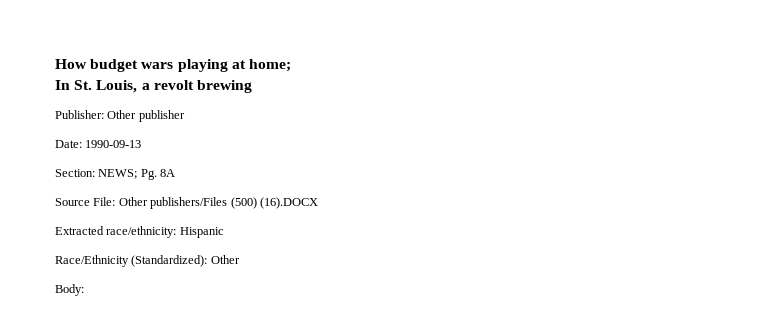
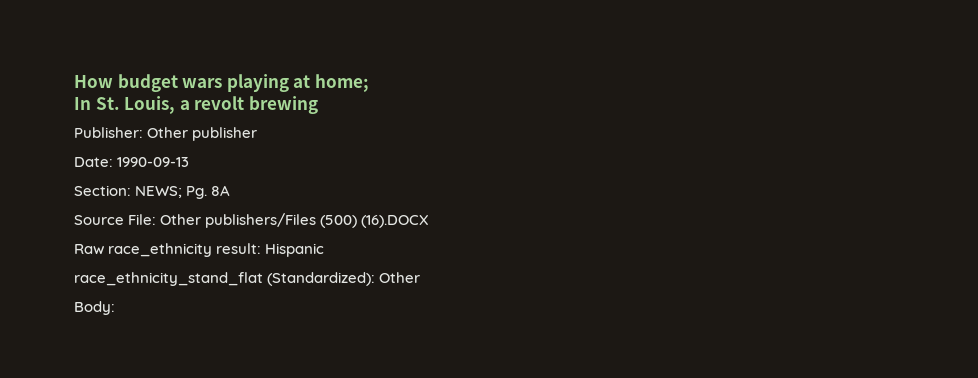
- Extracted race/ethnicity: Hispanic
+ Raw race_ethnicity result: Hispanic
- Race/Ethnicity (Standardized): Other
+ race_ethnicity_stand_flat (Standardized): Other

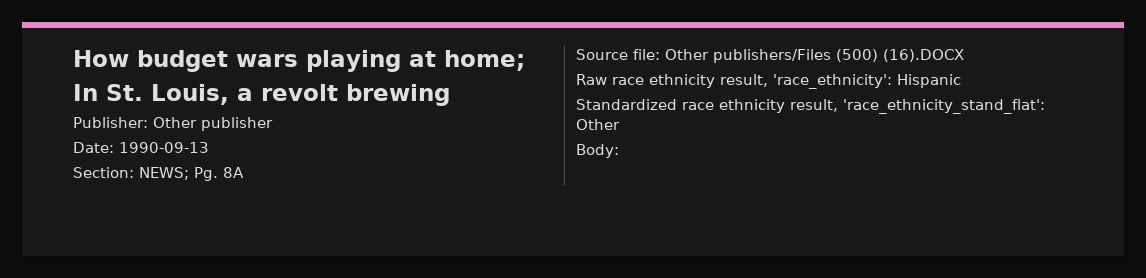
- Source File: Other publishers/Files (500) (16).DOCX
+ Source file: Other publishers/Files (500) (16).DOCX
- Raw race_ethnicity result: Hispanic
- race_ethnicity_stand_flat (Standardized): Other
+ Raw race ethnicity result, 'race_ethnicity': Hispanic
+ Standardized race ethnicity result, 'race_ethnicity_stand_flat': Other

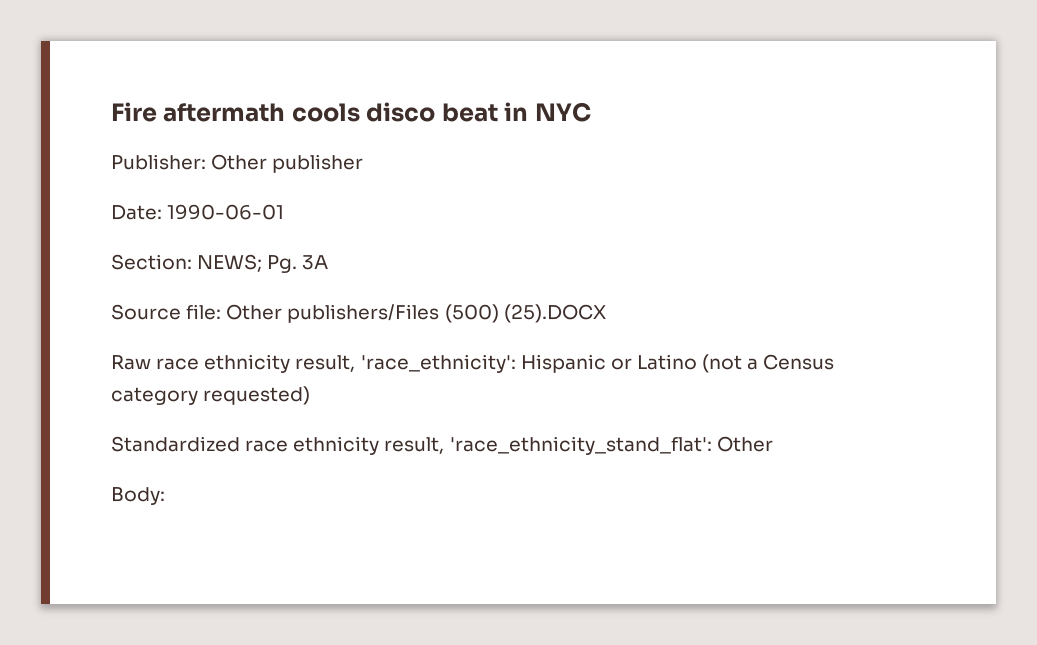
- How budget wars playing at home;
- In St. Louis, a revolt brewing
+ Fire aftermath cools disco beat in NYC
- Date: 1990-09-13
+ Date: 1990-06-01
- Section: NEWS; Pg. 8A
+ Section: NEWS; Pg. 3A
- Source file: Other publishers/Files (500) (16).DOCX
+ Source file: Other publishers/Files (500) (25).DOCX
- Raw race ethnicity result, 'race_ethnicity': Hispanic
+ Raw race ethnicity result, 'race_ethnicity': Hispanic or Latino (not a Census category requested)

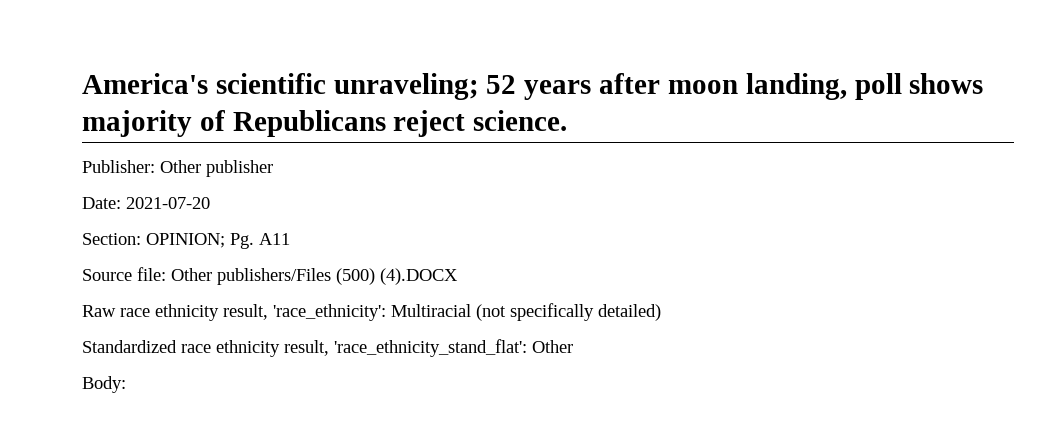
- Fire aftermath cools disco beat in NYC
+ America's scientific unraveling; 52 years after moon landing, poll shows majority of Republicans reject science.
- Date: 1990-06-01
+ Date: 2021-07-20
- Section: NEWS; Pg. 3A
+ Section: OPINION; Pg. A11
- Source file: Other publishers/Files (500) (25).DOCX
+ Source file: Other publishers/Files (500) (4).DOCX
- Raw race ethnicity result, 'race_ethnicity': Hispanic or Latino (not a Census category requested)
+ Raw race ethnicity result, 'race_ethnicity': Multiracial (not specifically detailed)

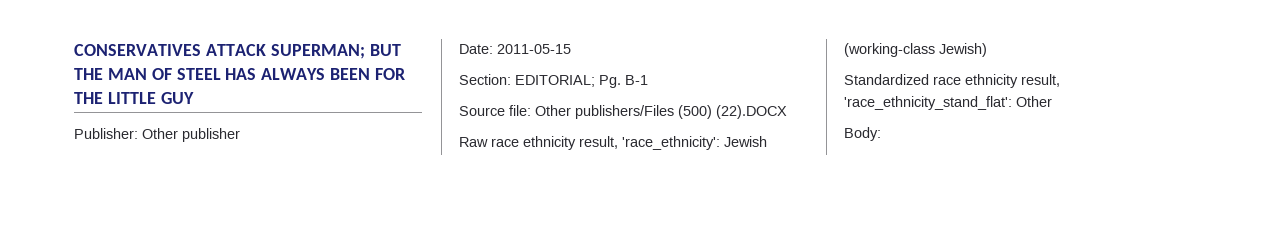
- America's scientific unraveling; 52 years after moon landing, poll shows majority of Republicans reject science.
+ CONSERVATIVES ATTACK SUPERMAN; BUT THE MAN OF STEEL HAS ALWAYS BEEN FOR THE LITTLE GUY
- Date: 2021-07-20
+ Date: 2011-05-15
- Section: OPINION; Pg. A11
+ Section: EDITORIAL; Pg. B-1
- Source file: Other publishers/Files (500) (4).DOCX
+ Source file: Other publishers/Files (500) (22).DOCX
- Raw race ethnicity result, 'race_ethnicity': Multiracial (not specifically detailed)
+ Raw race ethnicity result, 'race_ethnicity': Jewish (working-class Jewish)

